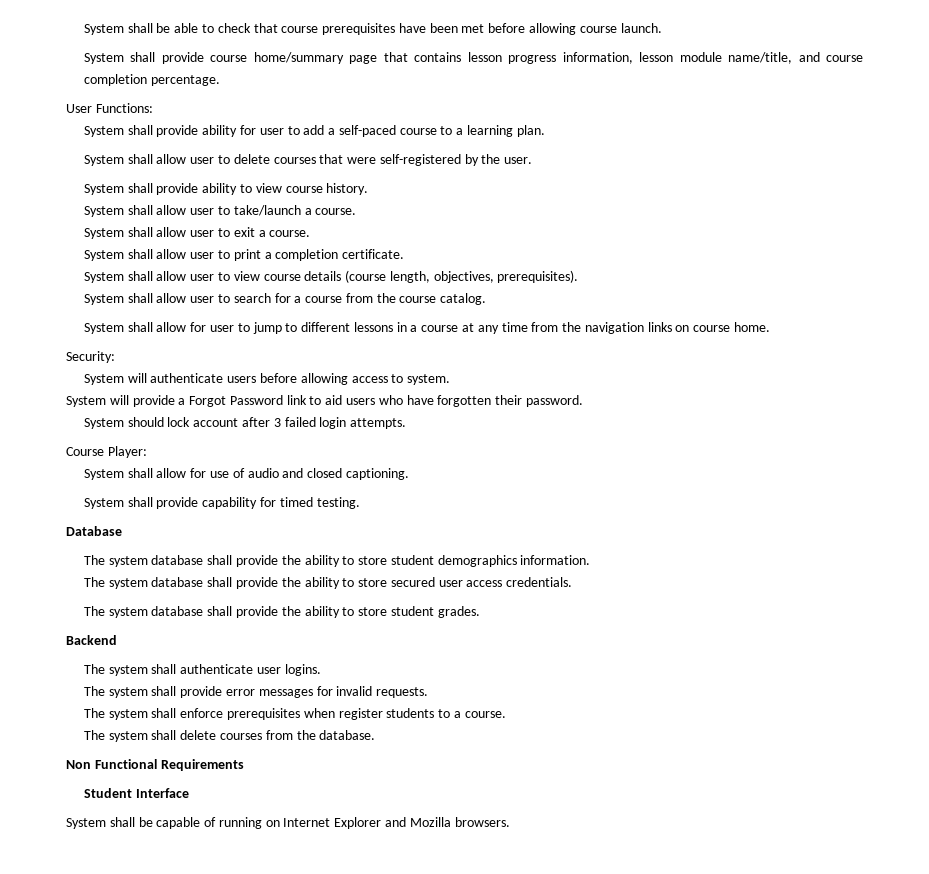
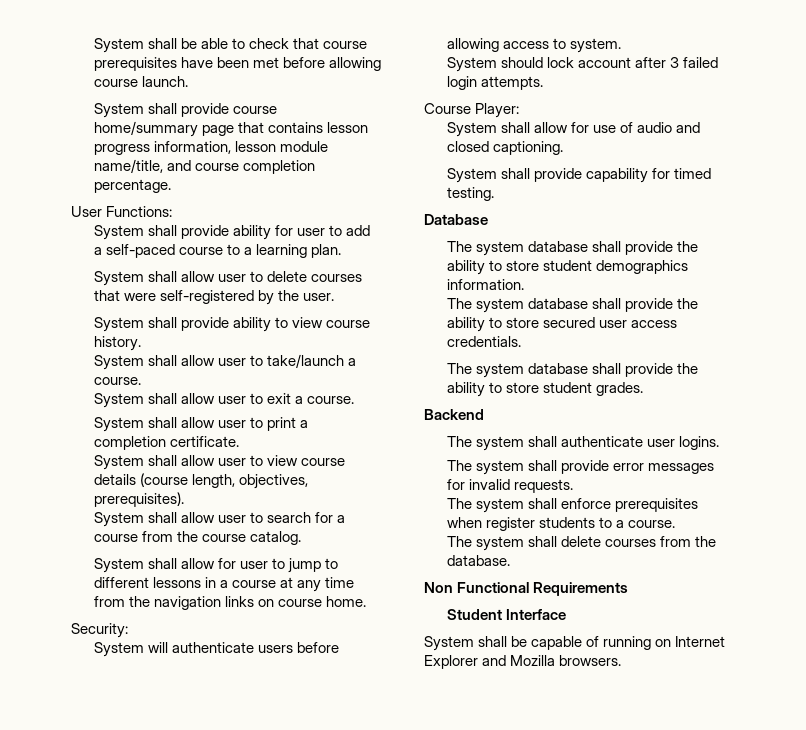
- System will provide a Forgot Password link to aid users who have forgotten their password.

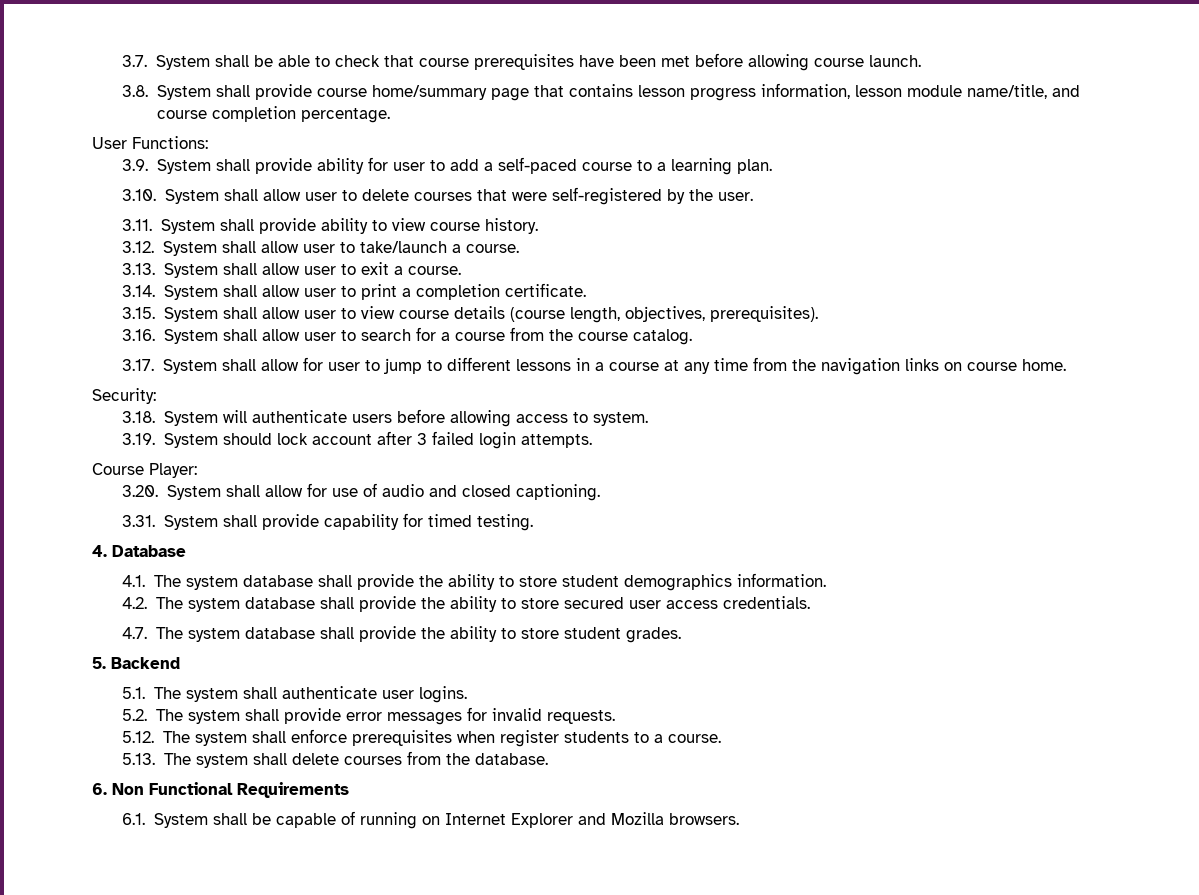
- System shall be able to check that course prerequisites have been met before allowing course launch.
+ 3.7. System shall be able to check that course prerequisites have been met before allowing course launch.
- System shall provide course home/summary page that contains lesson progress information, lesson module name/title, and course completion percentage.
+ 3.8. System shall provide course home/summary page that contains lesson progress information, lesson module name/title, and course completion percentage.
- System shall provide ability for user to add a self-paced course to a learning plan.
+ 3.9. System shall provide ability for user to add a self-paced course to a learning plan.
- System shall allow user to delete courses that were self-registered by the user.
+ 3.10. System shall allow user to delete courses that were self-registered by the user.
- System shall provide ability to view course history.
+ 3.11. System shall provide ability to view course history.
- System shall allow user to take/launch a course.
+ 3.12. System shall allow user to take/launch a course.
- System shall allow user to exit a course.
+ 3.13. System shall allow user to exit a course.
- System shall allow user to print a completion certificate.
+ 3.14. System shall allow user to print a completion certificate.
- System shall allow user to view course details (course length, objectives, prerequisites).
+ 3.15. System shall allow user to view course details (course length, objectives, prerequisites).
- System shall allow user to search for a course from the course catalog.
+ 3.16. System shall allow user to search for a course from the course catalog.
- System shall allow for user to jump to different lessons in a course at any time from the navigation links on course home.
+ 3.17. System shall allow for user to jump to different lessons in a course at any time from the navigation links on course home.
- System will authenticate users before allowing access to system.
+ 3.18. System will authenticate users before allowing access to system.
- System should lock account after 3 failed login attempts.
+ 3.19. System should lock account after 3 failed login attempts.
- System shall allow for use of audio and closed captioning.
+ 3.20. System shall allow for use of audio and closed captioning.
- System shall provide capability for timed testing.
+ 3.31. System shall provide capability for timed testing.
- Database
+ 4. Database
- The system database shall provide the ability to store student demographics information.
+ 4.1. The system database shall provide the ability to store student demographics information.
- The system database shall provide the ability to store secured user access credentials.
+ 4.2. The system database shall provide the ability to store secured user access credentials.
- The system database shall provide the ability to store student grades.
+ 4.7. The system database shall provide the ability to store student grades.
- Backend
+ 5. Backend
- The system shall authenticate user logins.
+ 5.1. The system shall authenticate user logins.
- The system shall provide error messages for invalid requests.
+ 5.2. The system shall provide error messages for invalid requests.
- The system shall enforce prerequisites when register students to a course.
+ 5.12. The system shall enforce prerequisites when register students to a course.
- The system shall delete courses from the database.
+ 5.13. The system shall delete courses from the database.
- Non Functional Requirements
+ 6. Non Functional Requirements
- Student Interface
- System shall be capable of running on Internet Explorer and Mozilla browsers.
+ 6.1. System shall be capable of running on Internet Explorer and Mozilla browsers.

